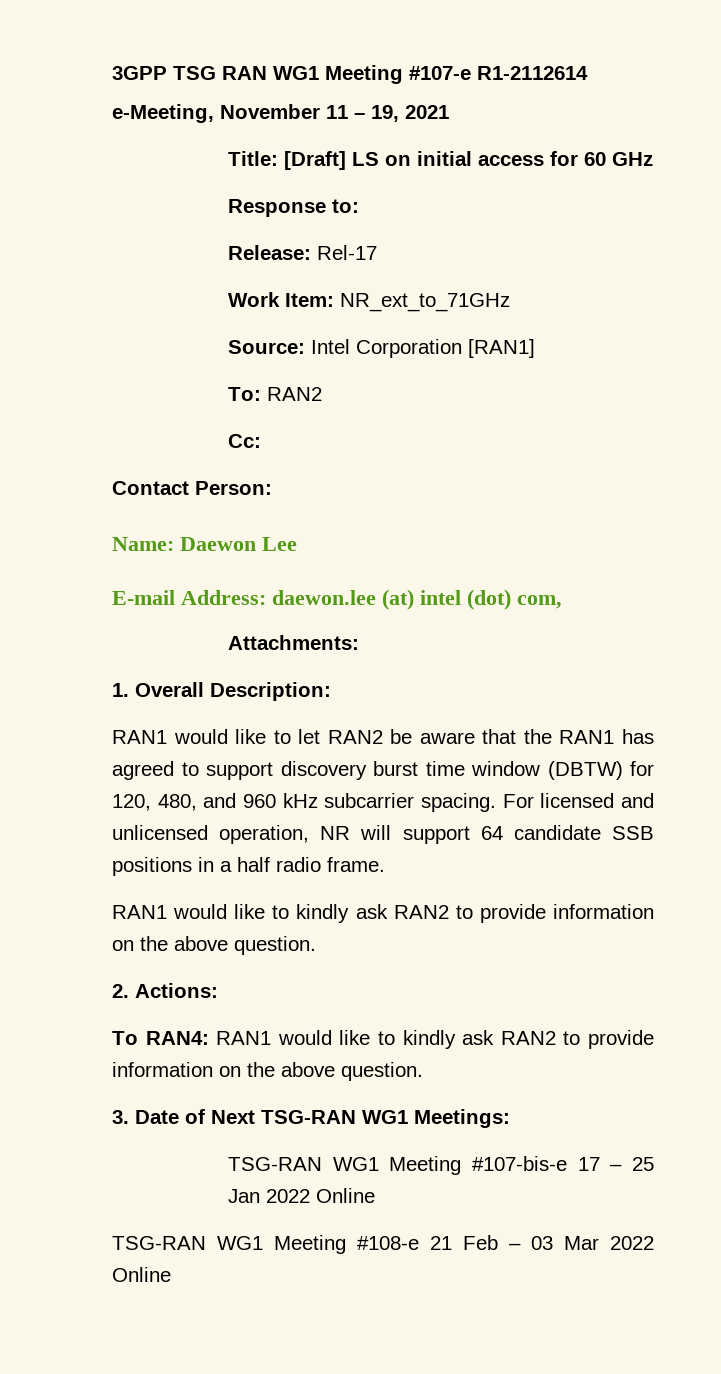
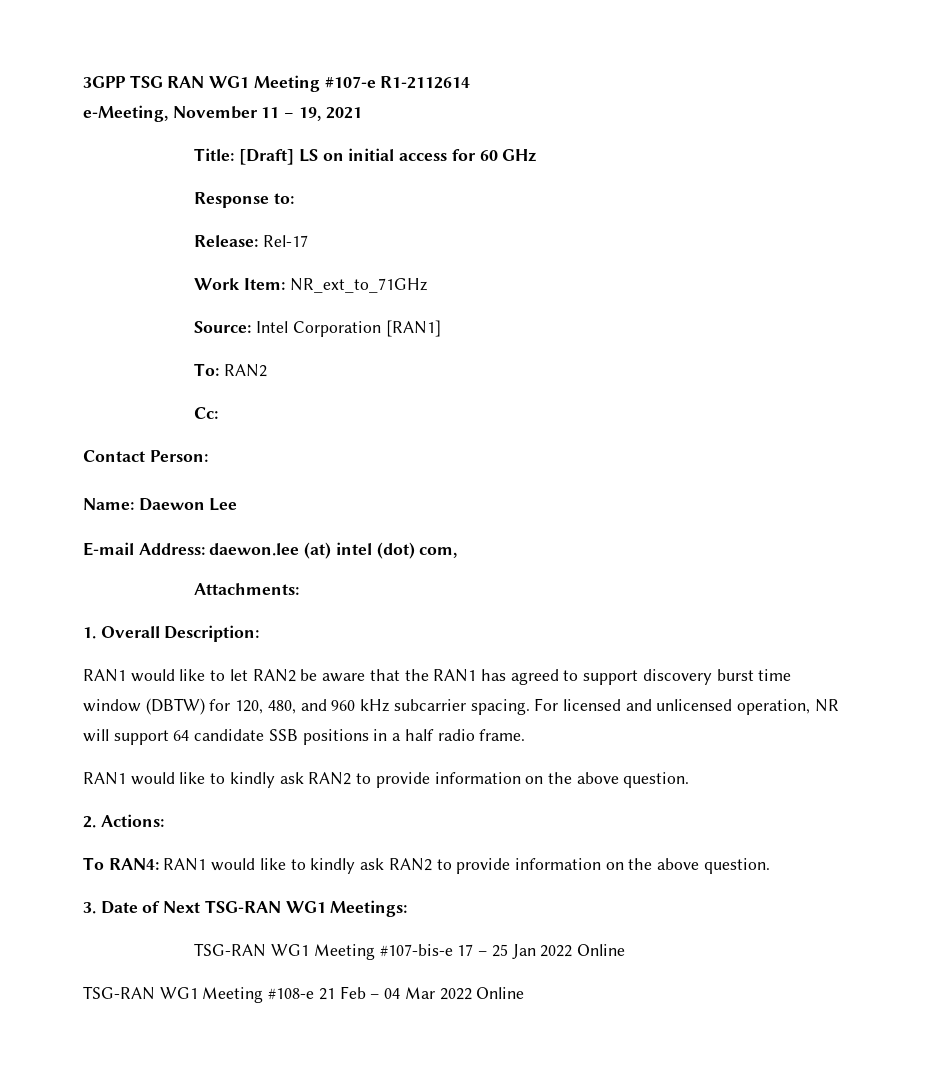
- TSG-RAN WG1 Meeting #108-e 21 Feb – 03 Mar 2022 Online
+ TSG-RAN WG1 Meeting #108-e 21 Feb – 04 Mar 2022 Online

